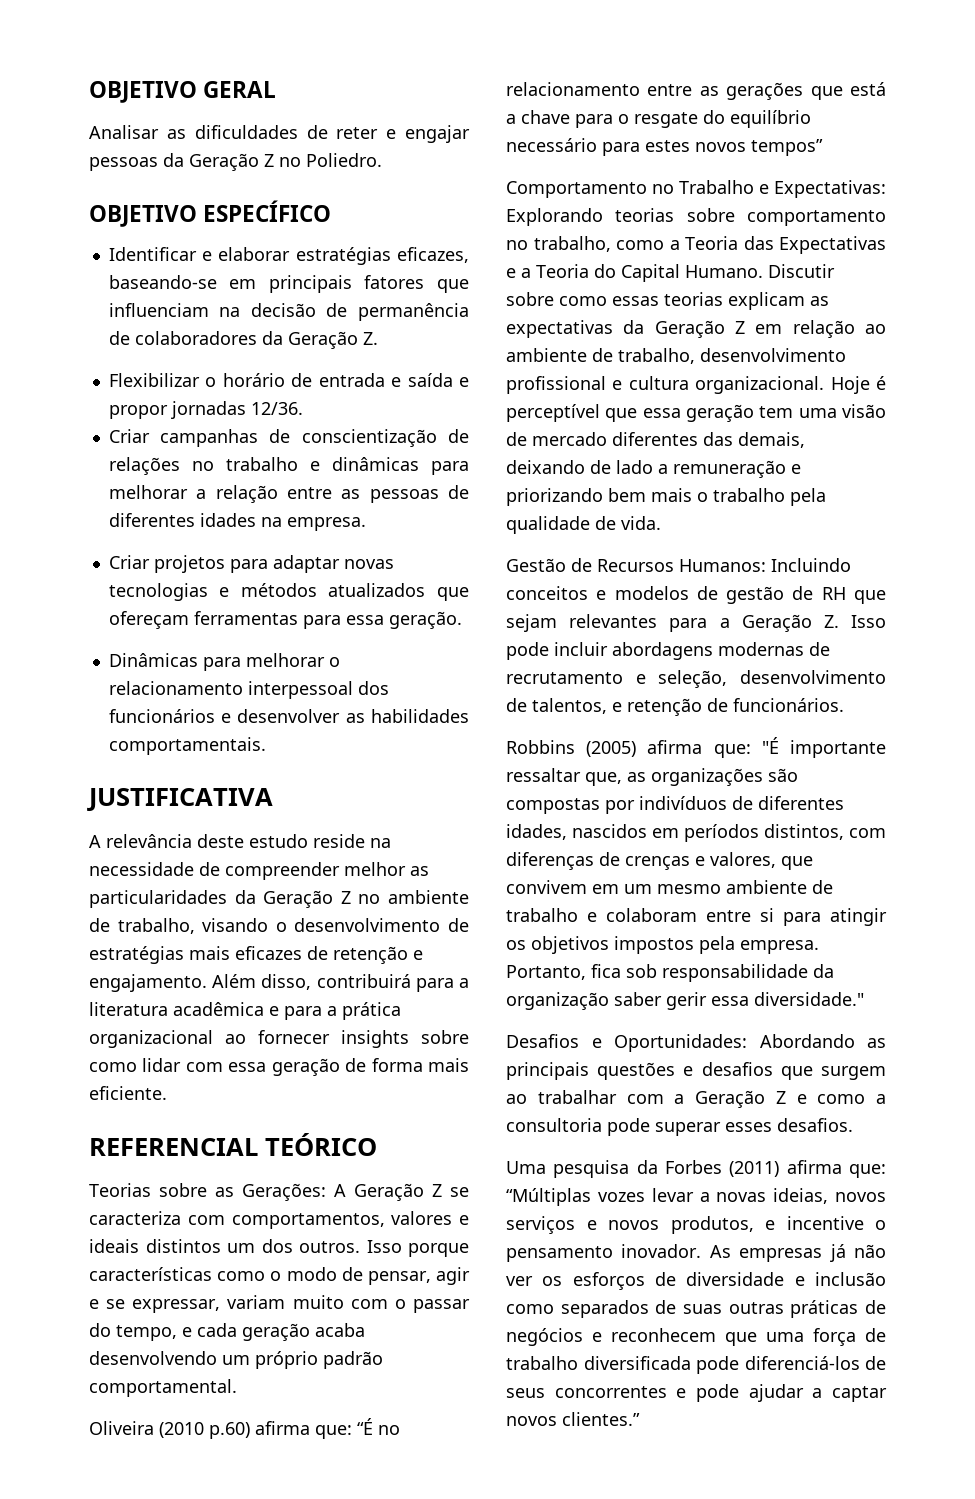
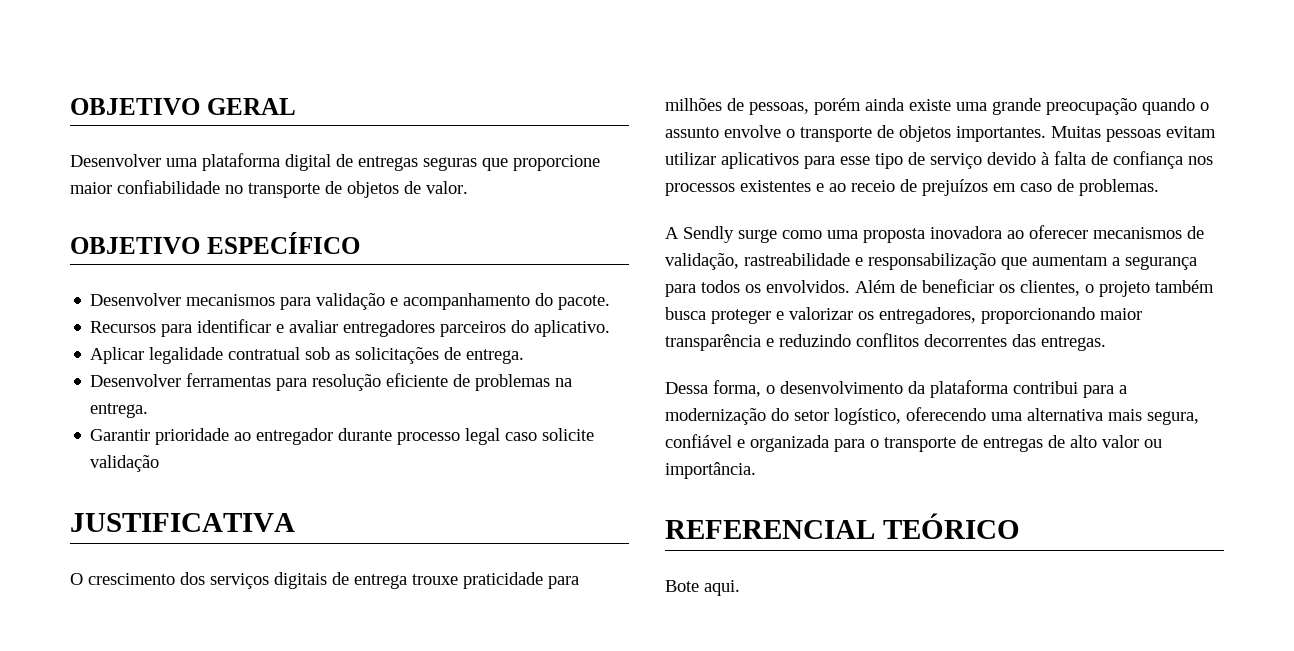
- Analisar as dificuldades de reter e engajar pessoas da Geração Z no Poliedro.
+ Desenvolver uma plataforma digital de entregas seguras que proporcione maior confiabilidade no transporte de objetos de valor.
  OBJETIVO ESPECÍFICO
- Identificar e elaborar estratégias eficazes, baseando-se em principais fatores que influenciam na decisão de permanência de colaboradores da Geração Z.
- Flexibilizar o horário de entrada e saída e propor jornadas 12/36.
- Criar campanhas de conscientização de relações no trabalho e dinâmicas para melhorar a relação entre as pessoas de diferentes idades na empresa.
- Criar projetos para adaptar novas tecnologias e métodos atualizados que ofereçam ferramentas para essa geração.
- Dinâmicas para melhorar o relacionamento interpessoal dos funcionários e desenvolver as habilidades comportamentais.
+ Desenvolver mecanismos para validação e acompanhamento do pacote.
+ Recursos para identificar e avaliar entregadores parceiros do aplicativo.
+ Aplicar legalidade contratual sob as solicitações de entrega.
+ Desenvolver ferramentas para resolução eficiente de problemas na entrega.
+ Garantir prioridade ao entregador durante processo legal caso solicite validação
  JUSTIFICATIVA
- A relevância deste estudo reside na necessidade de compreender melhor as particularidades da Geração Z no ambiente de trabalho, visando o desenvolvimento de estratégias mais eficazes de retenção e engajamento. Além disso, contribuirá para a literatura acadêmica e para a prática organizacional ao fornecer insights sobre como lidar com essa geração de forma mais eficiente.
+ O crescimento dos serviços digitais de entrega trouxe praticidade para milhões de pessoas, porém ainda existe uma grande preocupação quando o assunto envolve o transporte de objetos importantes. Muitas pessoas evitam utilizar aplicativos para esse tipo de serviço devido à falta de confiança nos processos existentes e ao receio de prejuízos em caso de problemas.
+ A Sendly surge como uma proposta inovadora ao oferecer mecanismos de validação, rastreabilidade e responsabilização que aumentam a segurança para todos os envolvidos. Além de beneficiar os clientes, o projeto também busca proteger e valorizar os entregadores, proporcionando maior transparência e reduzindo conflitos decorrentes das entregas.
+ Dessa forma, o desenvolvimento da plataforma contribui para a modernização do setor logístico, oferecendo uma alternativa mais segura, confiável e organizada para o transporte de entregas de alto valor ou importância.
  REFERENCIAL TEÓRICO
- Teorias sobre as Gerações: A Geração Z se caracteriza com comportamentos, valores e ideais distintos um dos outros. Isso porque características como o modo de pensar, agir e se expressar, variam muito com o passar do tempo, e cada geração acaba desenvolvendo um próprio padrão comportamental.
- Oliveira (2010 p.60) afirma que: “É no relacionamento entre as gerações que está a chave para o resgate do equilíbrio necessário para estes novos tempos”
- Comportamento no Trabalho e Expectativas: Explorando teorias sobre comportamento no trabalho, como a Teoria das Expectativas e a Teoria do Capital Humano. Discutir sobre como essas teorias explicam as expectativas da Geração Z em relação ao ambiente de trabalho, desenvolvimento profissional e cultura organizacional. Hoje é perceptível que essa geração tem uma visão de mercado diferentes das demais, deixando de lado a remuneração e priorizando bem mais o trabalho pela qualidade de vida.
- Gestão de Recursos Humanos: Incluindo conceitos e modelos de gestão de RH que sejam relevantes para a Geração Z. Isso pode incluir abordagens modernas de recrutamento e seleção, desenvolvimento de talentos, e retenção de funcionários.
- Robbins (2005) afirma que: "É importante ressaltar que, as organizações são compostas por indivíduos de diferentes idades, nascidos em períodos distintos, com diferenças de crenças e valores, que convivem em um mesmo ambiente de trabalho e colaboram entre si para atingir os objetivos impostos pela empresa. Portanto, fica sob responsabilidade da organização saber gerir essa diversidade."
- Desafios e Oportunidades: Abordando as principais questões e desafios que surgem ao trabalhar com a Geração Z e como a consultoria pode superar esses desafios.
- Uma pesquisa da Forbes (2011) afirma que: “Múltiplas vozes levar a novas ideias, novos serviços e novos produtos, e incentive o pensamento inovador. As empresas já não ver os esforços de diversidade e inclusão como separados de suas outras práticas de negócios e reconhecem que uma força de trabalho diversificada pode diferenciá-los de seus concorrentes e pode ajudar a captar novos clientes.”
+ Bote aqui.

